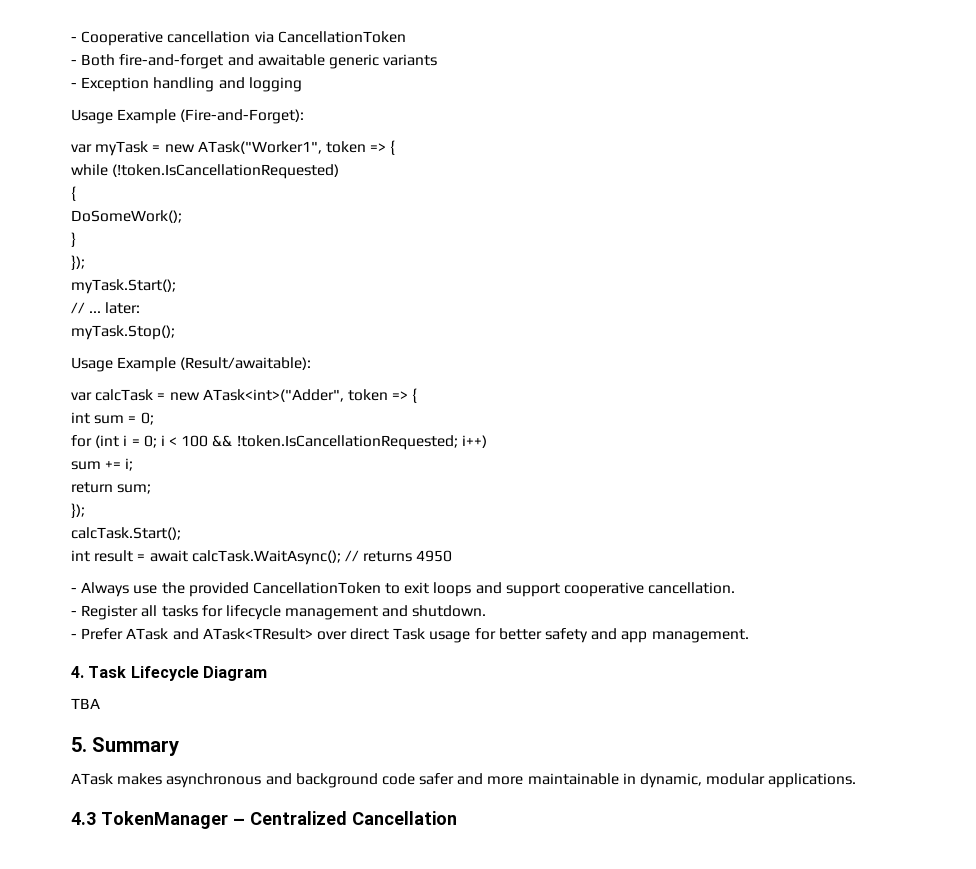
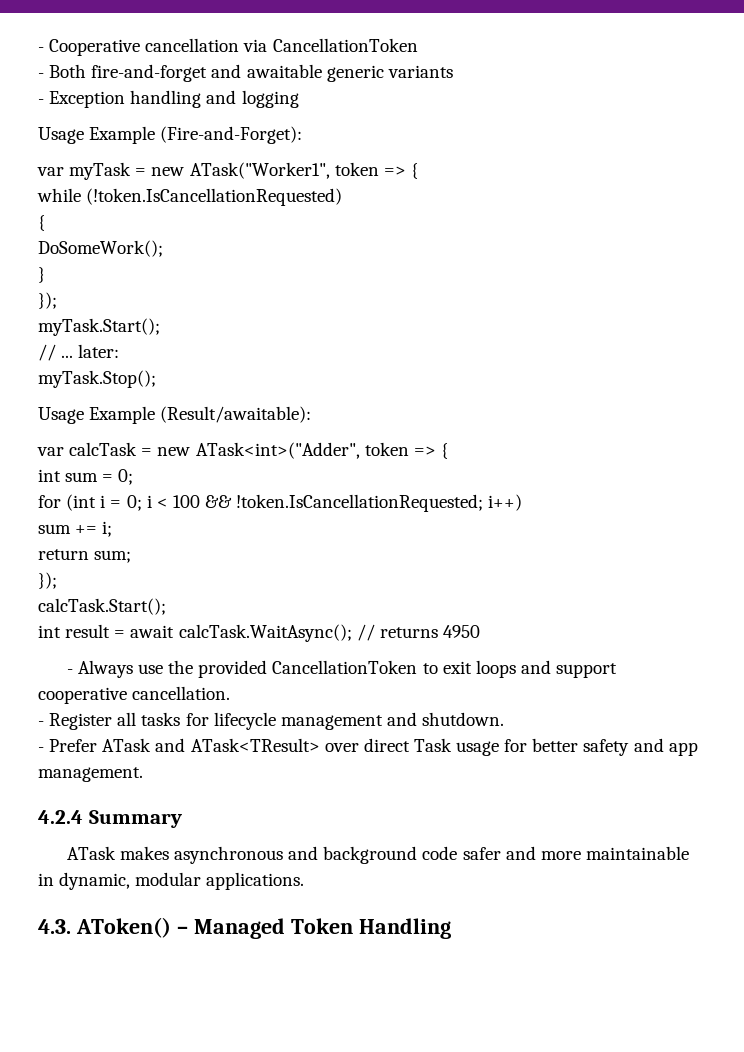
- 4. Task Lifecycle Diagram
- TBA
- 5. Summary
+ 4.2.4 Summary
- 4.3 TokenManager – Centralized Cancellation
+ 4.3. AToken() – Managed Token Handling

